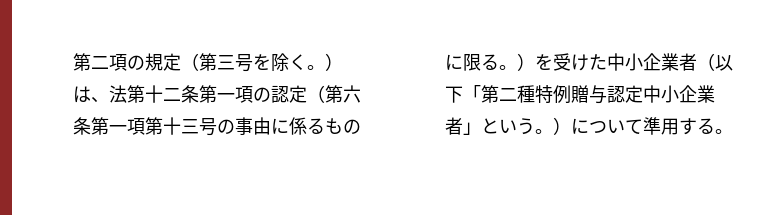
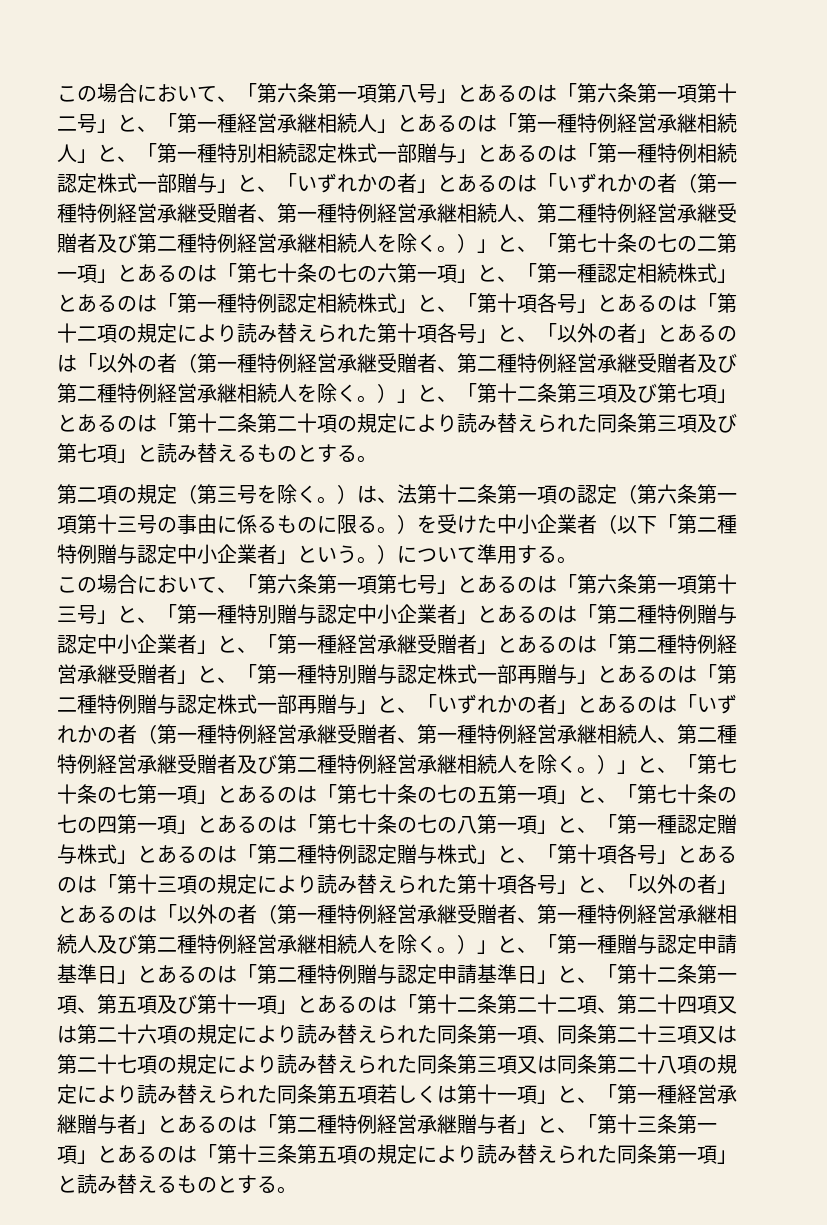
+ この場合において、「第六条第一項第八号」とあるのは「第六条第一項第十二号」と、「第一種経営承継相続人」とあるのは「第一種特例経営承継相続人」と、「第一種特別相続認定株式一部贈与」とあるのは「第一種特例相続認定株式一部贈与」と、「いずれかの者」とあるのは「いずれかの者（第一種特例経営承継受贈者、第一種特例経営承継相続人、第二種特例経営承継受贈者及び第二種特例経営承継相続人を除く。）」と、「第七十条の七の二第一項」とあるのは「第七十条の七の六第一項」と、「第一種認定相続株式」とあるのは「第一種特例認定相続株式」と、「第十項各号」とあるのは「第十二項の規定により読み替えられた第十項各号」と、「以外の者」とあるのは「以外の者（第一種特例経営承継受贈者、第二種特例経営承継受贈者及び第二種特例経営承継相続人を除く。）」と、「第十二条第三項及び第七項」とあるのは「第十二条第二十項の規定により読み替えられた同条第三項及び第七項」と読み替えるものとする。
+ この場合において、「第六条第一項第七号」とあるのは「第六条第一項第十三号」と、「第一種特別贈与認定中小企業者」とあるのは「第二種特例贈与認定中小企業者」と、「第一種経営承継受贈者」とあるのは「第二種特例経営承継受贈者」と、「第一種特別贈与認定株式一部再贈与」とあるのは「第二種特例贈与認定株式一部再贈与」と、「いずれかの者」とあるのは「いずれかの者（第一種特例経営承継受贈者、第一種特例経営承継相続人、第二種特例経営承継受贈者及び第二種特例経営承継相続人を除く。）」と、「第七十条の七第一項」とあるのは「第七十条の七の五第一項」と、「第七十条の七の四第一項」とあるのは「第七十条の七の八第一項」と、「第一種認定贈与株式」とあるのは「第二種特例認定贈与株式」と、「第十項各号」とあるのは「第十三項の規定により読み替えられた第十項各号」と、「以外の者」とあるのは「以外の者（第一種特例経営承継受贈者、第一種特例経営承継相続人及び第二種特例経営承継相続人を除く。）」と、「第一種贈与認定申請基準日」とあるのは「第二種特例贈与認定申請基準日」と、「第十二条第一項、第五項及び第十一項」とあるのは「第十二条第二十二項、第二十四項又は第二十六項の規定により読み替えられた同条第一項、同条第二十三項又は第二十七項の規定により読み替えられた同条第三項又は同条第二十八項の規定により読み替えられた同条第五項若しくは第十一項」と、「第一種経営承継贈与者」とあるのは「第二種特例経営承継贈与者」と、「第十三条第一項」とあるのは「第十三条第五項の規定により読み替えられた同条第一項」と読み替えるものとする。

